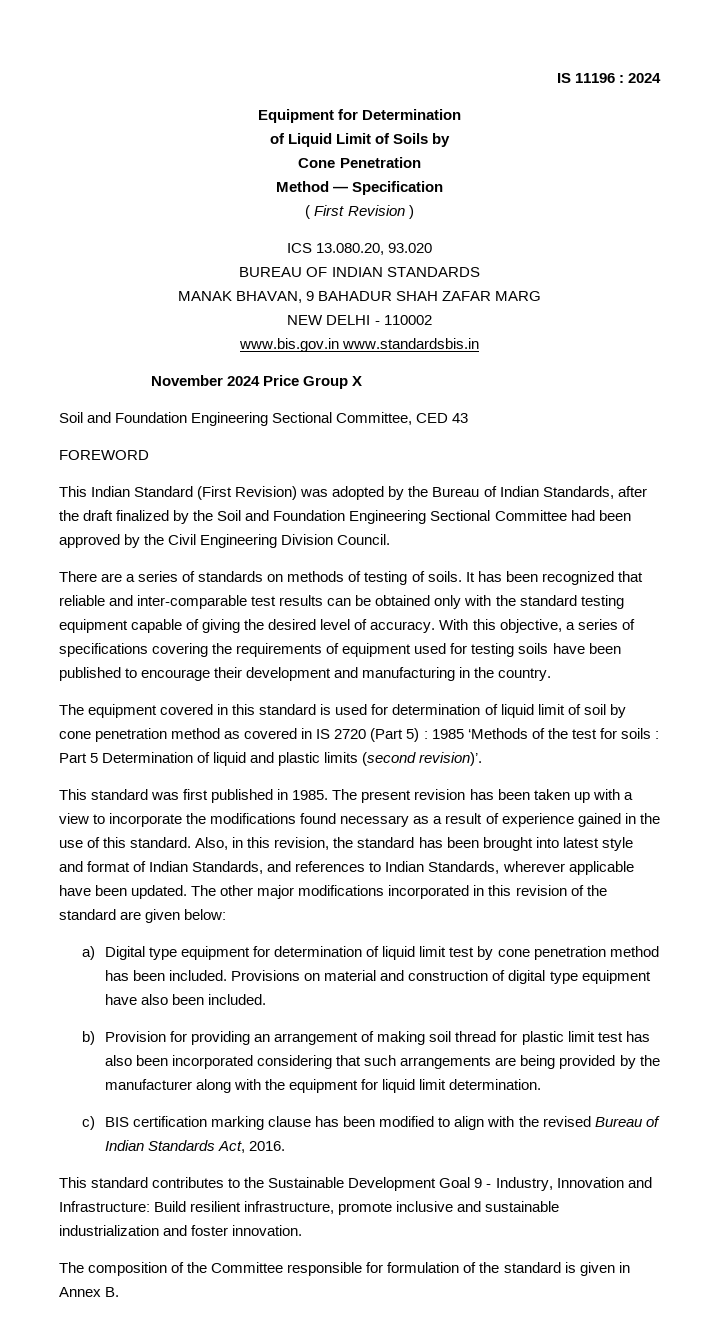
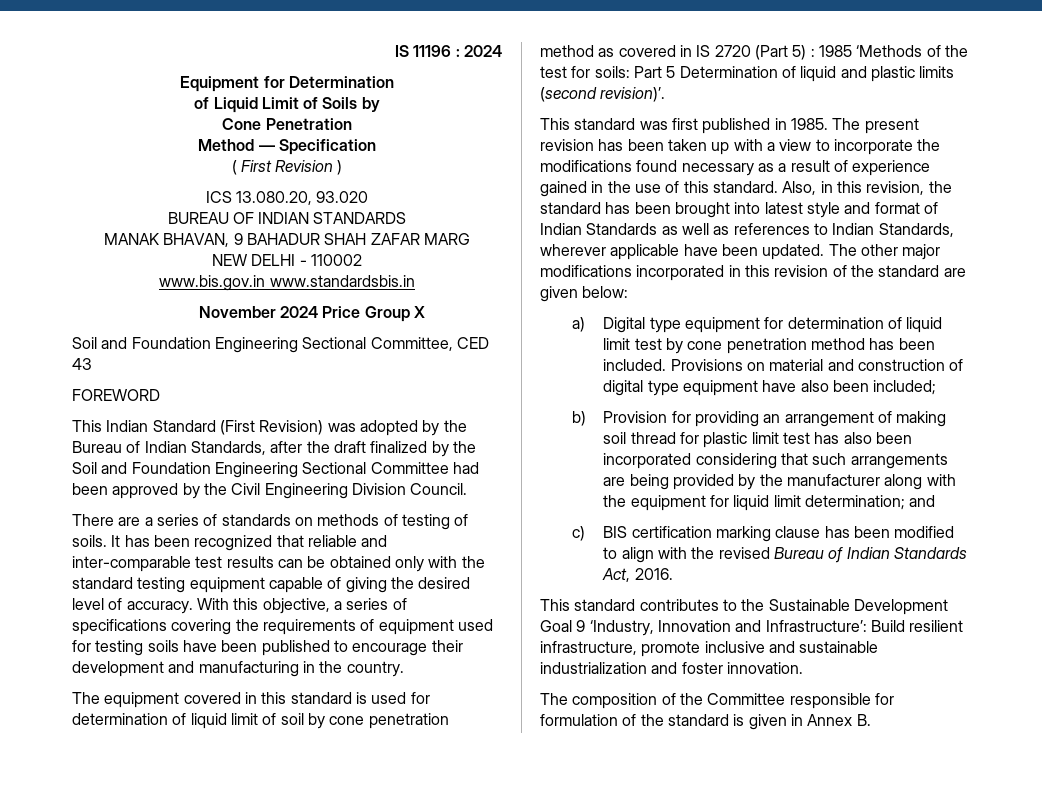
- The equipment covered in this standard is used for determination of liquid limit of soil by cone penetration method as covered in IS 2720 (Part 5) : 1985 ‘Methods of the test for soils : Part 5 Determination of liquid and plastic limits (second revision)’.
+ The equipment covered in this standard is used for determination of liquid limit of soil by cone penetration method as covered in IS 2720 (Part 5) : 1985 ‘Methods of the test for soils: Part 5 Determination of liquid and plastic limits (second revision)’.
- Also, in this revision, the standard has been brought into latest style and format of Indian Standards, and references to Indian Standards, wherever applicable have been updated.
+ Also, in this revision, the standard has been brought into latest style and format of Indian Standards as well as references to Indian Standards, wherever applicable have been updated.
- Provisions on material and construction of digital type equipment have also been included.
+ Provisions on material and construction of digital type equipment have also been included;
- b) Provision for providing an arrangement of making soil thread for plastic limit test has also been incorporated considering that such arrangements are being provided by the manufacturer along with the equipment for liquid limit determination.
+ b) Provision for providing an arrangement of making soil thread for plastic limit test has also been incorporated considering that such arrangements are being provided by the manufacturer along with the equipment for liquid limit determination; and
- This standard contributes to the Sustainable Development Goal 9 - Industry, Innovation and Infrastructure: Build resilient infrastructure, promote inclusive and sustainable industrialization and foster innovation.
+ This standard contributes to the Sustainable Development Goal 9 ‘Industry, Innovation and Infrastructure’: Build resilient infrastructure, promote inclusive and sustainable industrialization and foster innovation.

